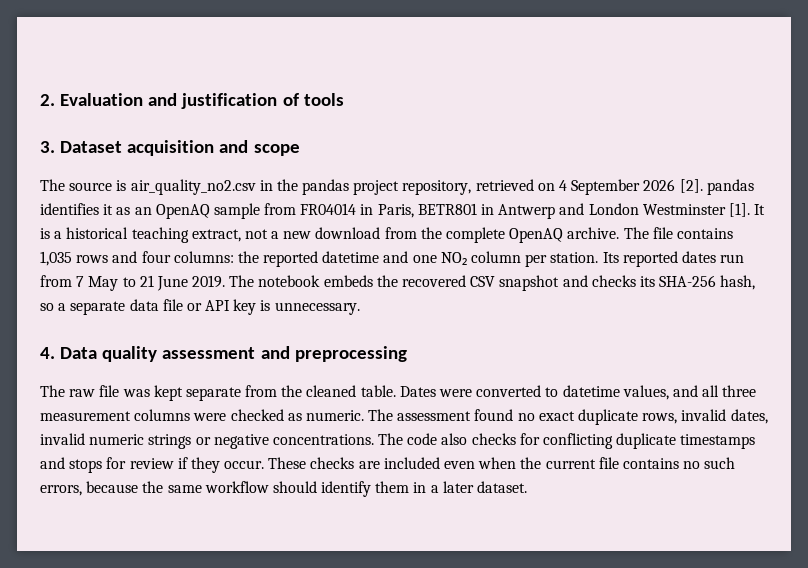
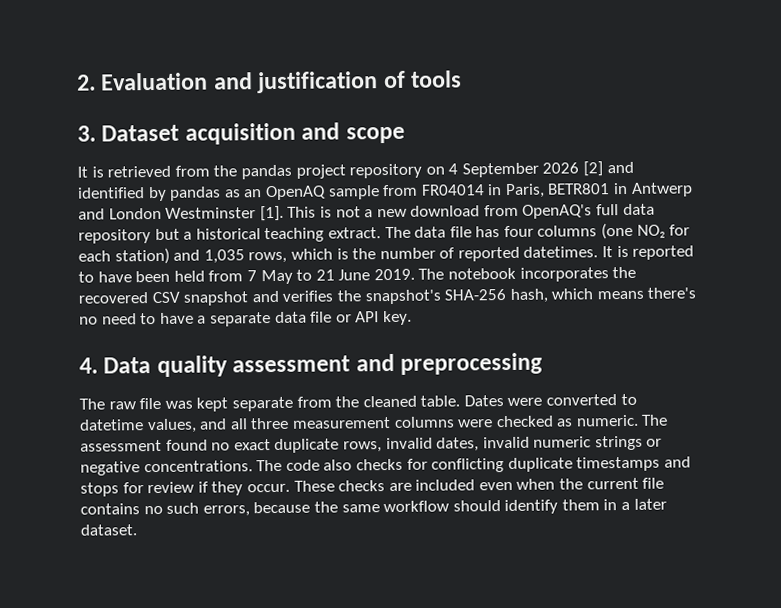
- The source is air_quality_no2.csv in the pandas project repository, retrieved on 4 September 2026 [2]. pandas identifies it as an OpenAQ sample from FR04014 in Paris, BETR801 in Antwerp and London Westminster [1].
+ It is retrieved from the pandas project repository on 4 September 2026 [2] and identified by pandas as an OpenAQ sample from FR04014 in Paris, BETR801 in Antwerp and London Westminster [1].
- It is a historical teaching extract, not a new download from the complete OpenAQ archive. The file contains 1,035 rows and four columns: the reported datetime and one NO₂ column per station. Its reported dates run from 7 May to 21 June 2019.
+ This is not a new download from OpenAQ's full data repository but a historical teaching extract. The data file has four columns (one NO₂ for each station) and 1,035 rows, which is the number of reported datetimes. It is reported to have been held from 7 May to 21 June 2019.
- The notebook embeds the recovered CSV snapshot and checks its SHA-256 hash, so a separate data file or API key is unnecessary.
+ The notebook incorporates the recovered CSV snapshot and verifies the snapshot's SHA-256 hash, which means there's no need to have a separate data file or API key.

